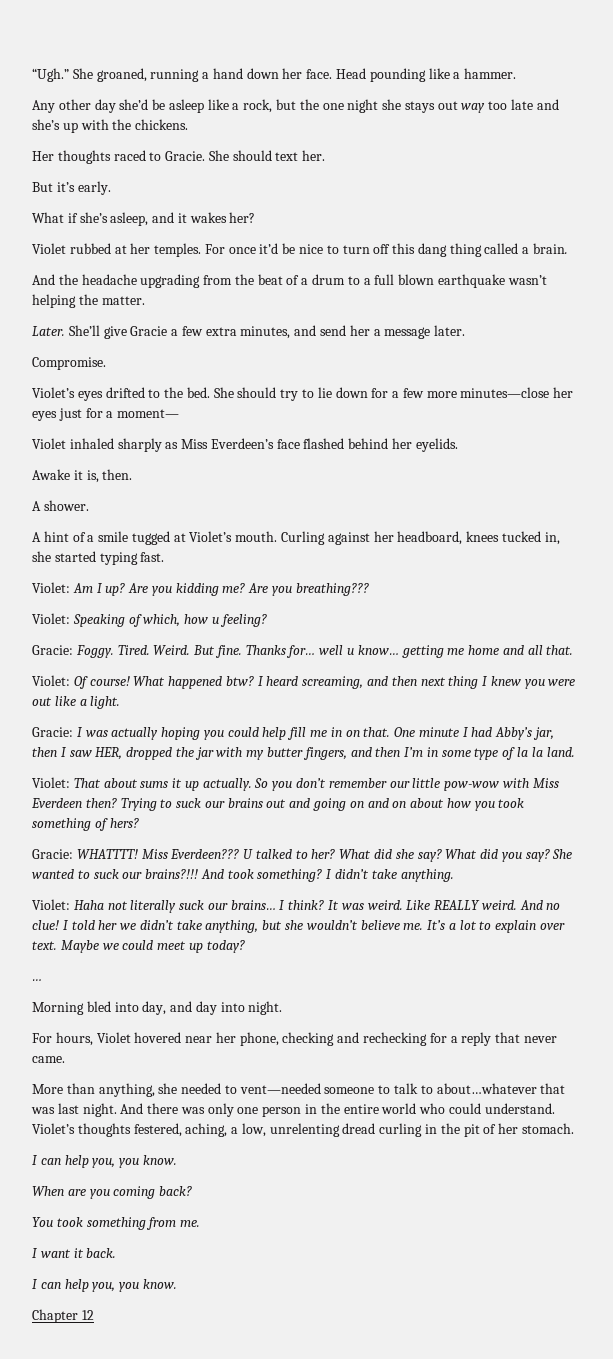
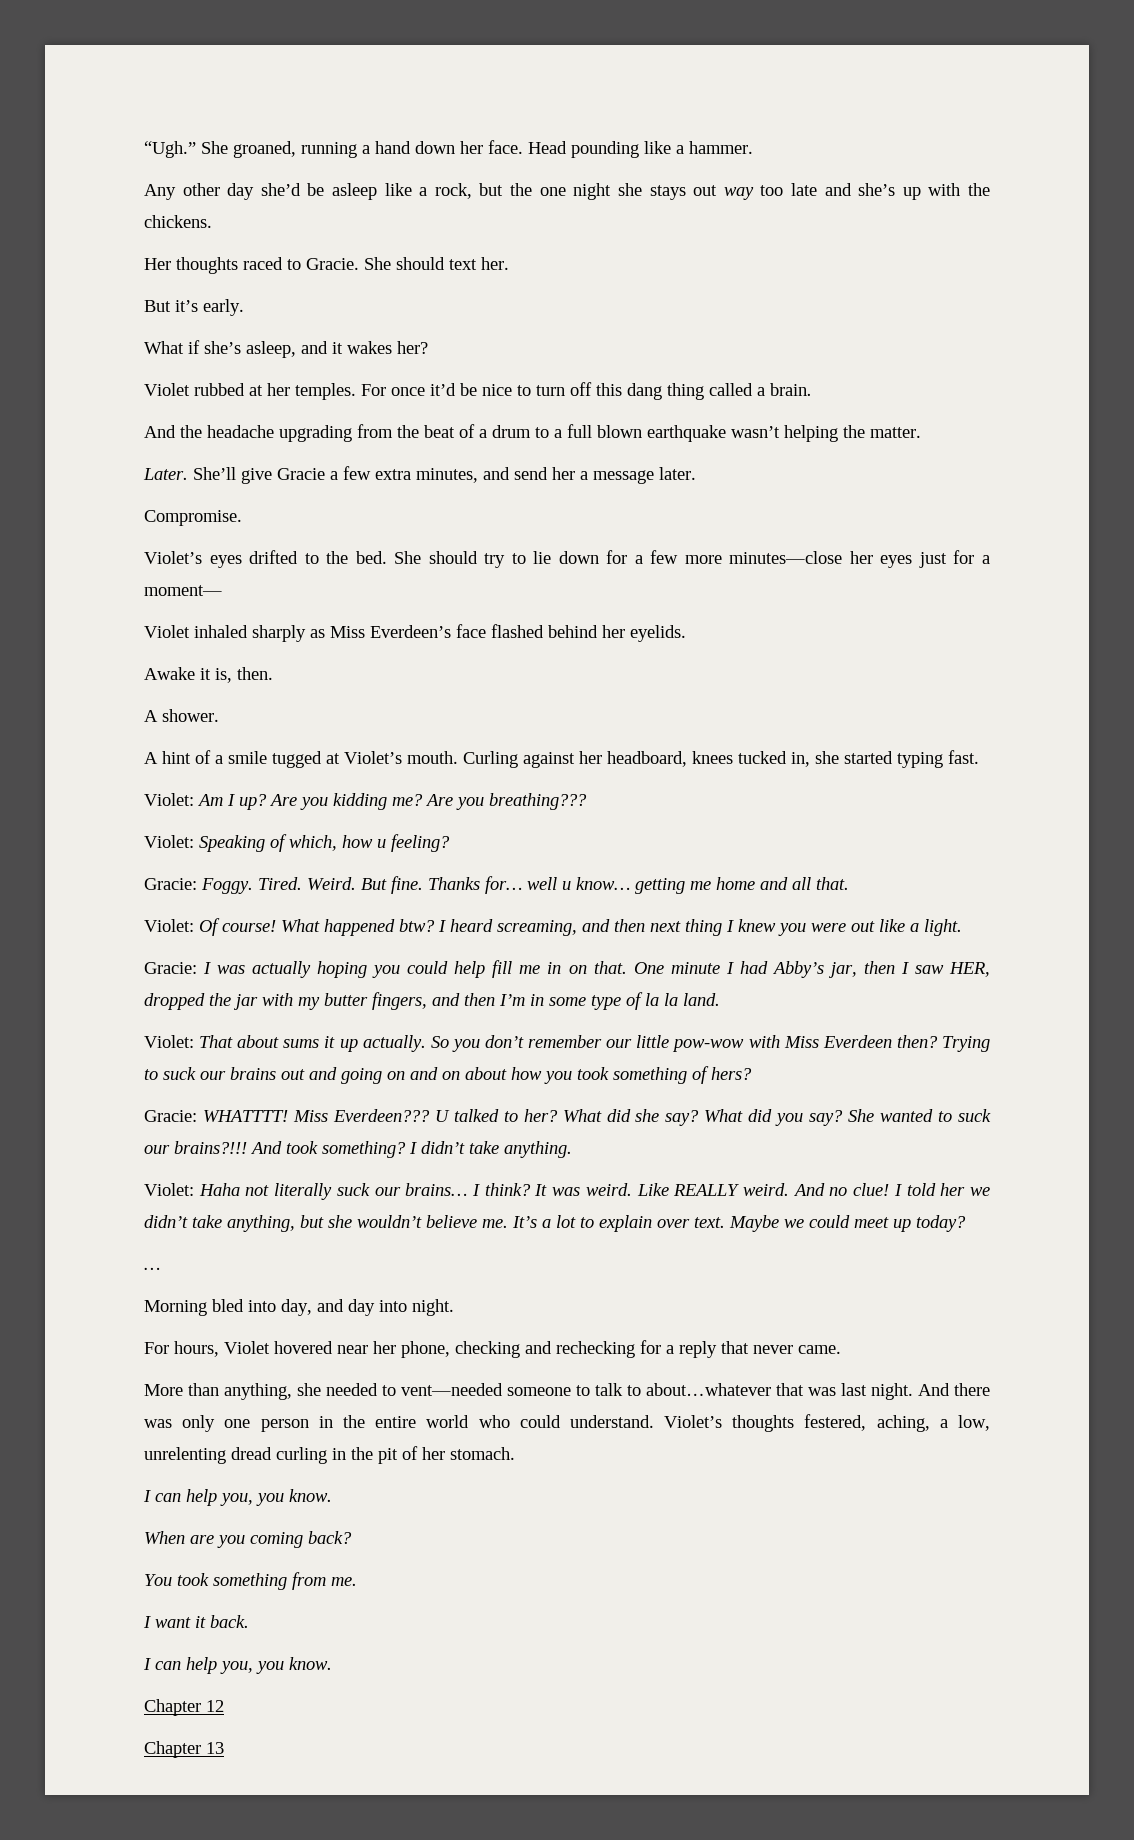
+ Chapter 13

